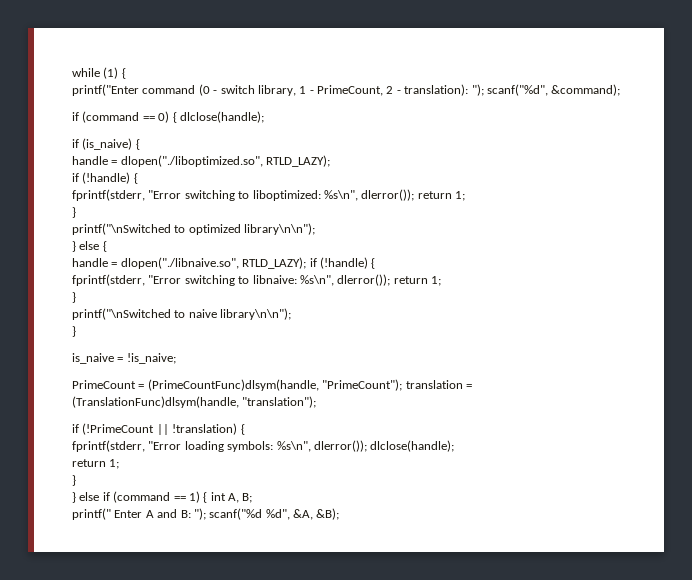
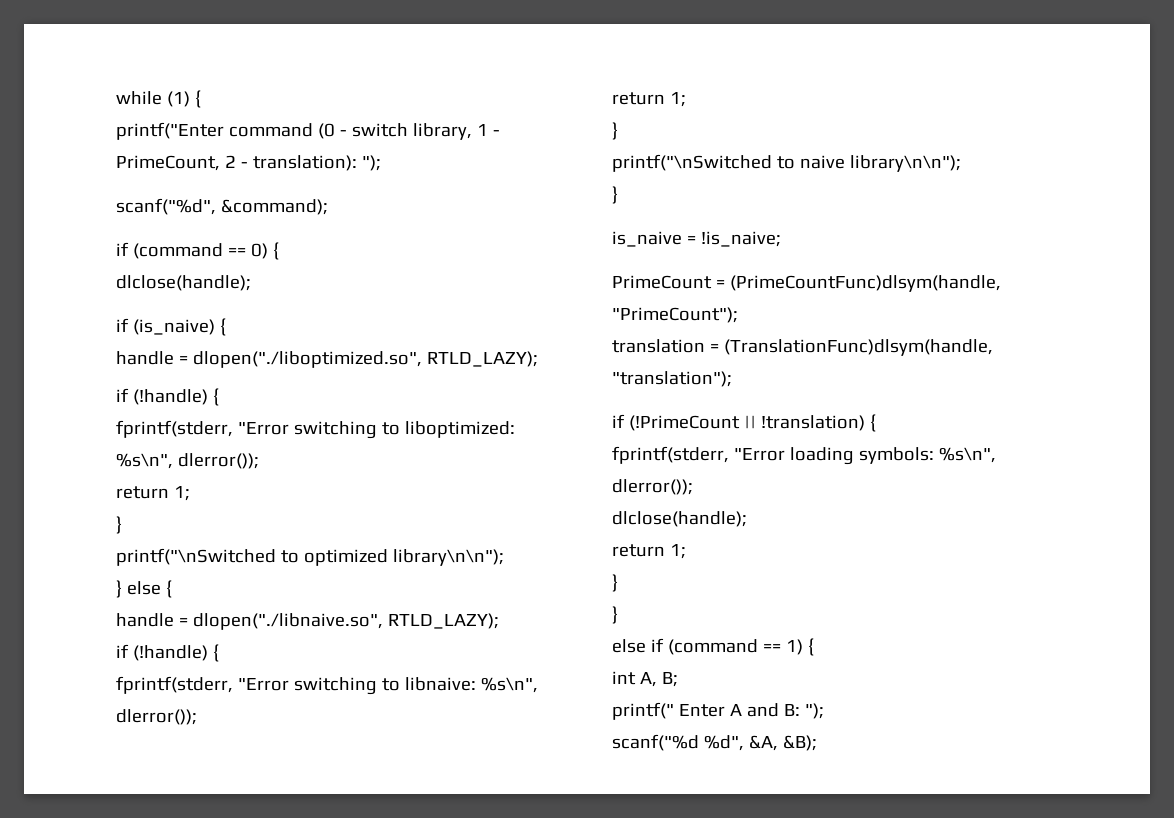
- printf("Enter command (0 - switch library, 1 - PrimeCount, 2 - translation): "); scanf("%d", &command);
+ printf("Enter command (0 - switch library, 1 - PrimeCount, 2 - translation): ");
+ scanf("%d", &command);
- if (command == 0) { dlclose(handle);
+ if (command == 0) {
+ dlclose(handle);
- fprintf(stderr, "Error switching to liboptimized: %s\n", dlerror()); return 1;
+ fprintf(stderr, "Error switching to liboptimized: %s\n", dlerror());
+ return 1;
- handle = dlopen("./libnaive.so", RTLD_LAZY); if (!handle) {
+ handle = dlopen("./libnaive.so", RTLD_LAZY);
+ if (!handle) {
- fprintf(stderr, "Error switching to libnaive: %s\n", dlerror()); return 1;
+ fprintf(stderr, "Error switching to libnaive: %s\n", dlerror());
+ return 1;
- PrimeCount = (PrimeCountFunc)dlsym(handle, "PrimeCount"); translation = (TranslationFunc)dlsym(handle, "translation");
+ PrimeCount = (PrimeCountFunc)dlsym(handle, "PrimeCount");
+ translation = (TranslationFunc)dlsym(handle, "translation");
- fprintf(stderr, "Error loading symbols: %s\n", dlerror()); dlclose(handle);
+ fprintf(stderr, "Error loading symbols: %s\n", dlerror());
+ dlclose(handle);
  return 1;
  }
- } else if (command == 1) { int A, B;
+ }
+ else if (command == 1) {
+ int A, B;
- printf(" Enter A and B: "); scanf("%d %d", &A, &B);
+ printf(" Enter A and B: ");
+ scanf("%d %d", &A, &B);

